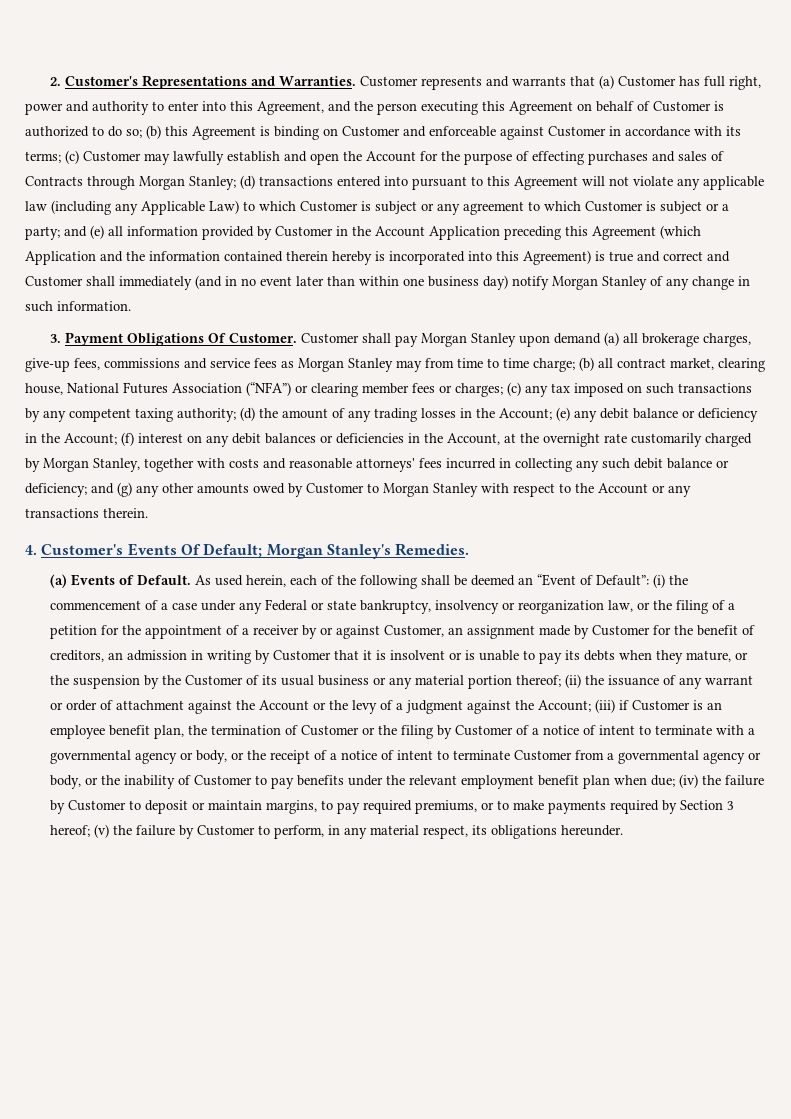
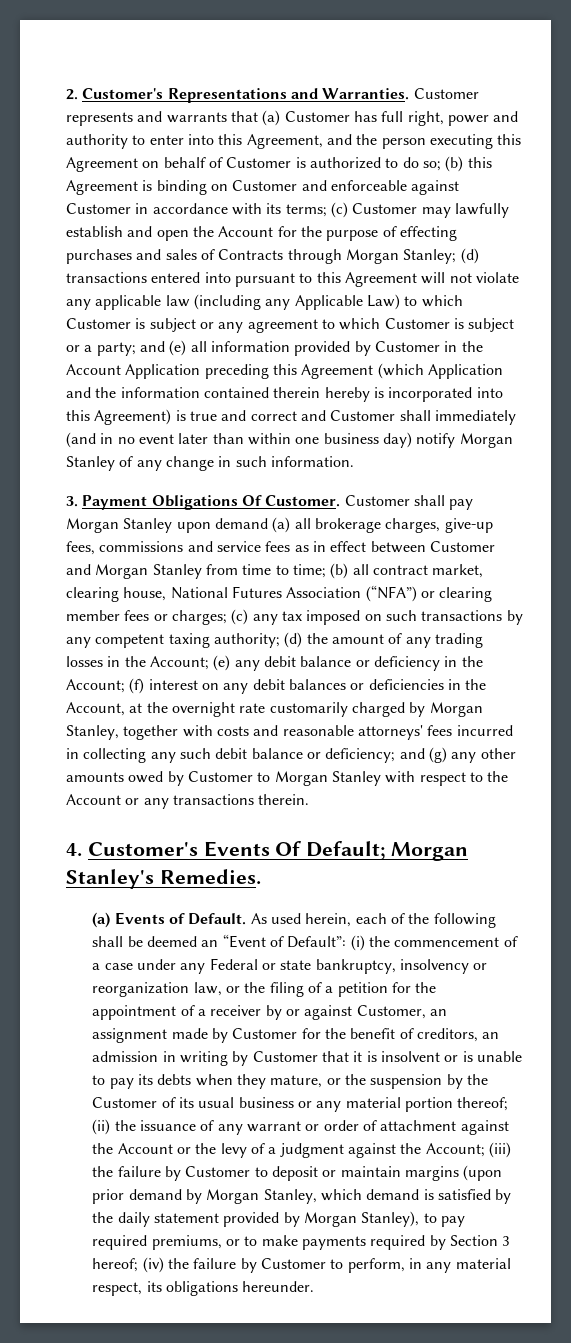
- Customer shall pay Morgan Stanley upon demand (a) all brokerage charges, give-up fees, commissions and service fees as Morgan Stanley may from time to time charge;
+ Customer shall pay Morgan Stanley upon demand (a) all brokerage charges, give-up fees, commissions and service fees as in effect between Customer and Morgan Stanley from time to time;
- (iii) if Customer is an employee benefit plan, the termination of Customer or the filing by Customer of a notice of intent to terminate with a governmental agency or body, or the receipt of a notice of intent to terminate Customer from a governmental agency or body, or the inability of Customer to pay benefits under the relevant employment benefit plan when due; (iv) the failure by Customer to deposit or maintain margins, to pay required premiums, or to make payments required by Section 3 hereof;
+ (iii) the failure by Customer to deposit or maintain margins (upon prior demand by Morgan Stanley, which demand is satisfied by the daily statement provided by Morgan Stanley), to pay required premiums, or to make payments required by Section 3 hereof;
- (v) the failure by Customer to perform, in any material respect, its obligations hereunder.
+ (iv) the failure by Customer to perform, in any material respect, its obligations hereunder.

